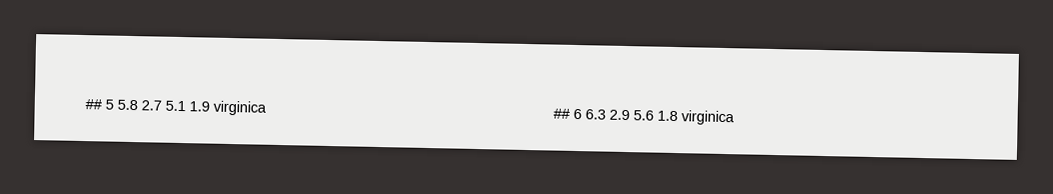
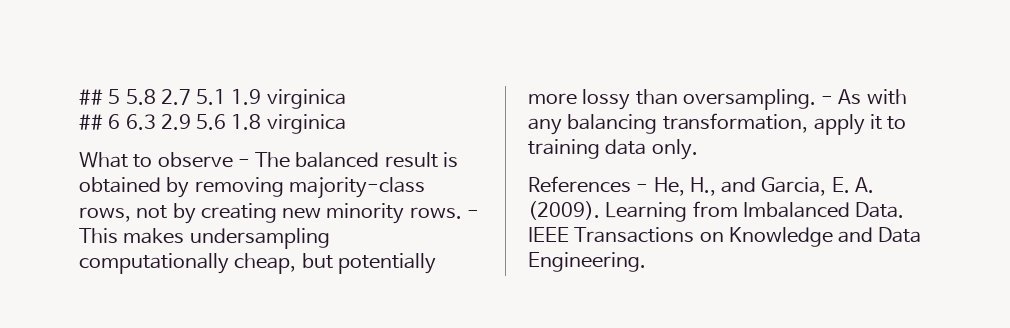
+ What to observe - The balanced result is obtained by removing majority-class rows, not by creating new minority rows. - This makes undersampling computationally cheap, but potentially more lossy than oversampling. - As with any balancing transformation, apply it to training data only.
+ References - He, H., and Garcia, E. A. (2009). Learning from Imbalanced Data. IEEE Transactions on Knowledge and Data Engineering.

